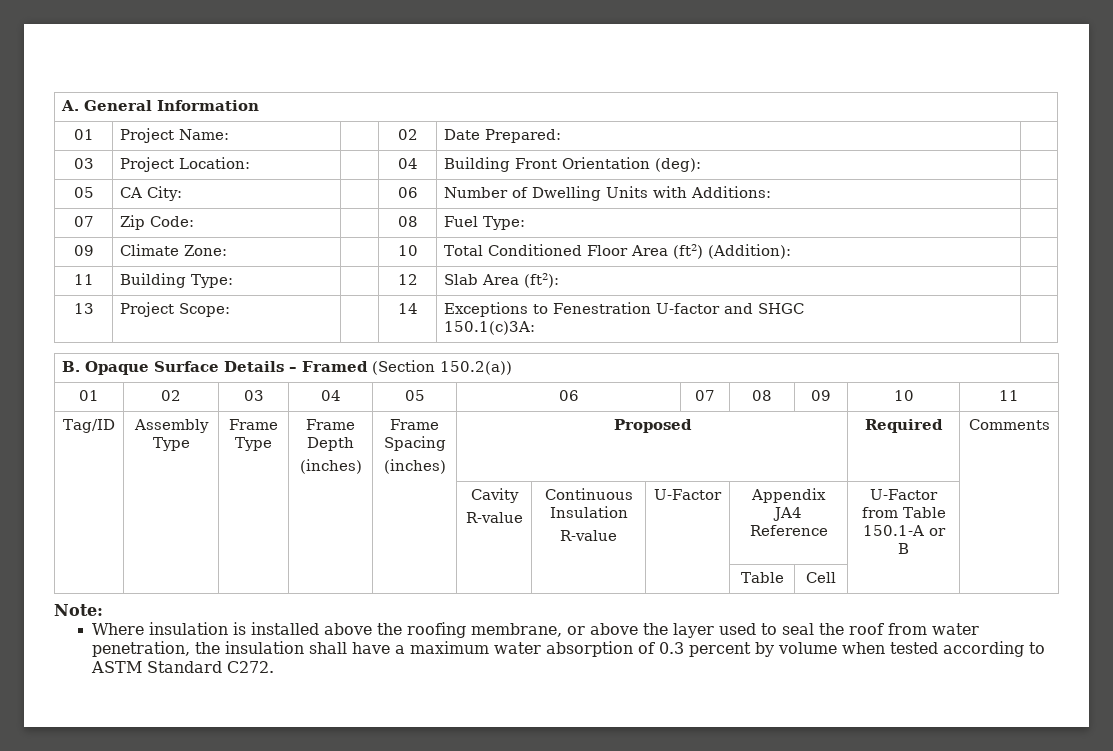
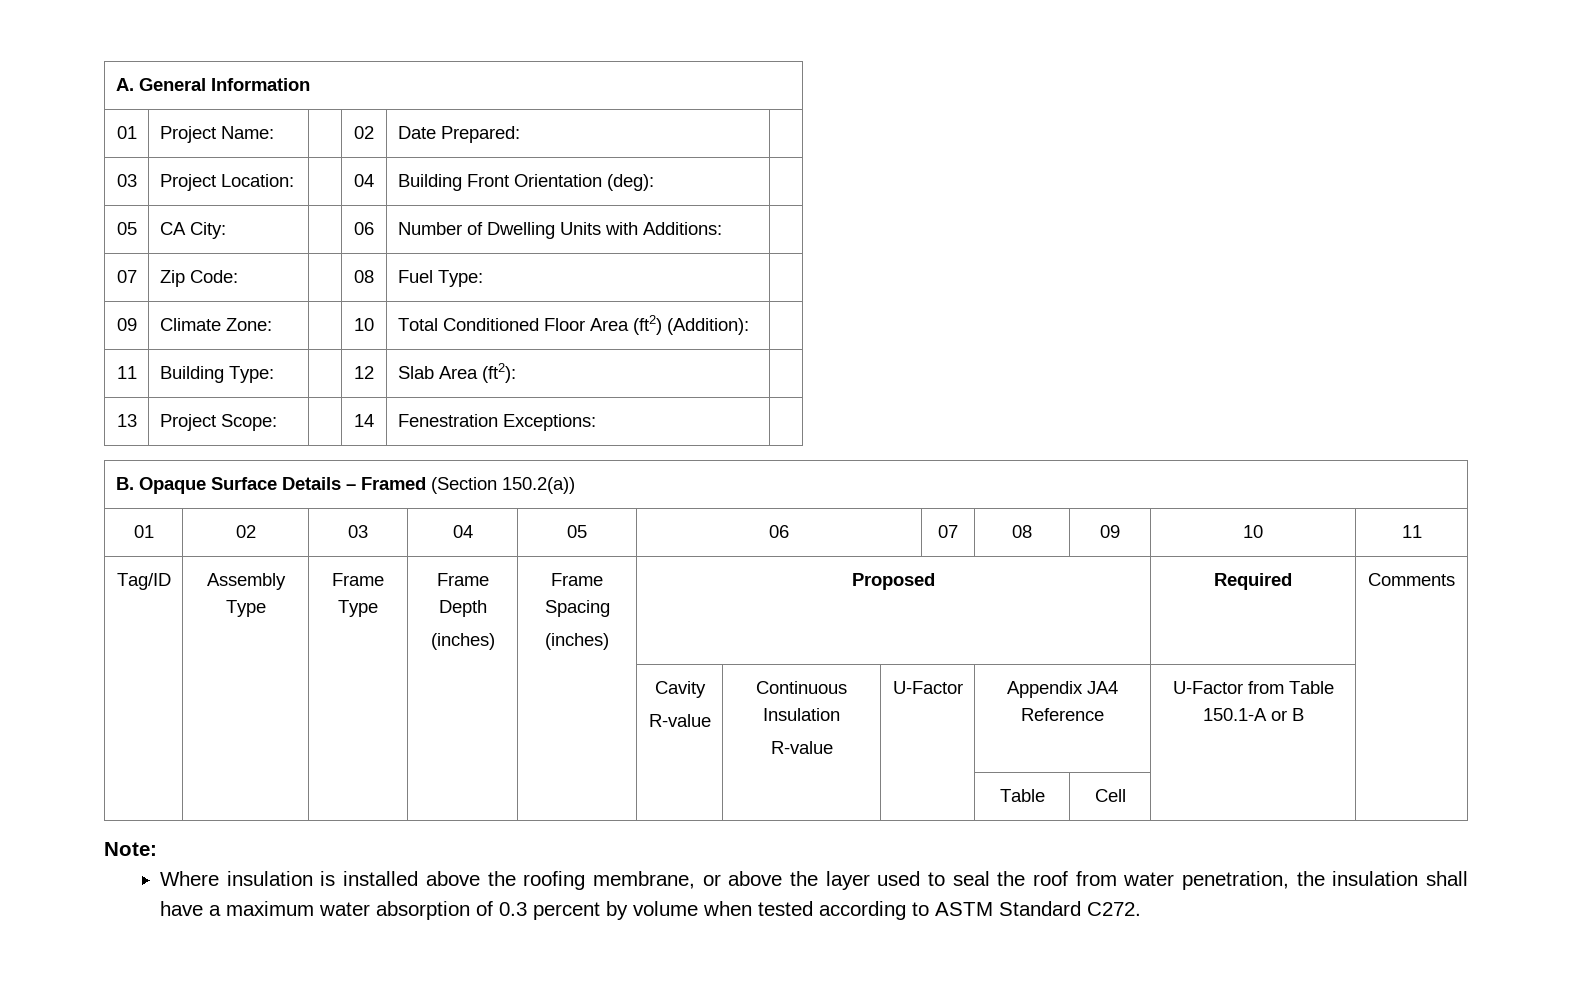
- 13 | Project Scope: | | 14 | Exceptions to Fenestration U-factor and SHGC
- 150.1(c)3A: |
+ 13 | Project Scope: | | 14 | Fenestration Exceptions: |

